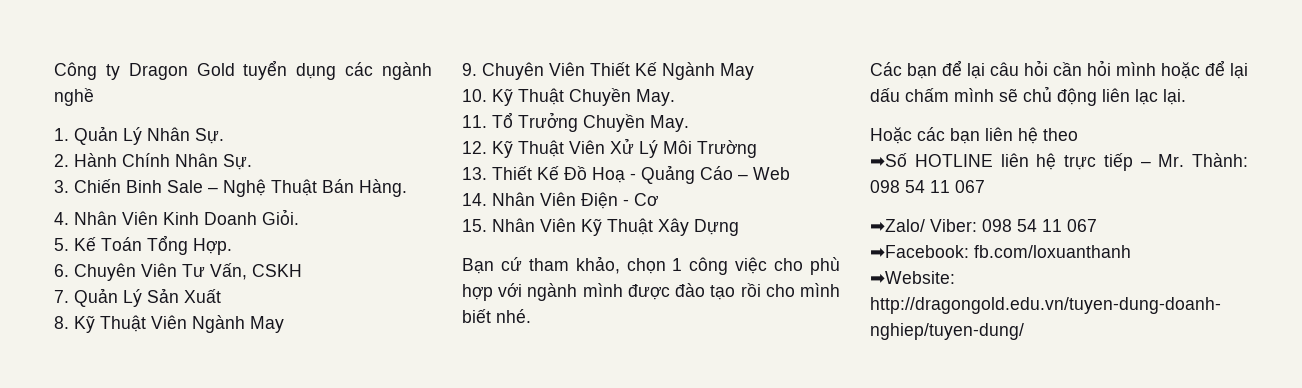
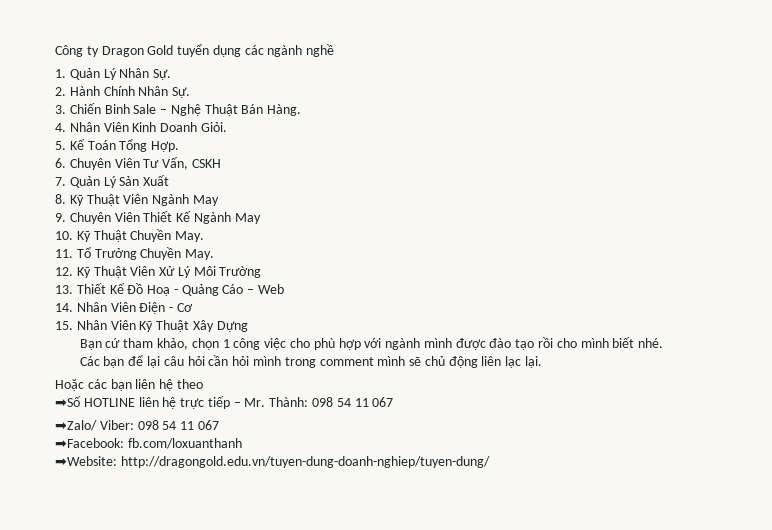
- Các bạn để lại câu hỏi cần hỏi mình hoặc để lại dấu chấm mình sẽ chủ động liên lạc lại.
+ Các bạn để lại câu hỏi cần hỏi mình trong comment mình sẽ chủ động liên lạc lại.

